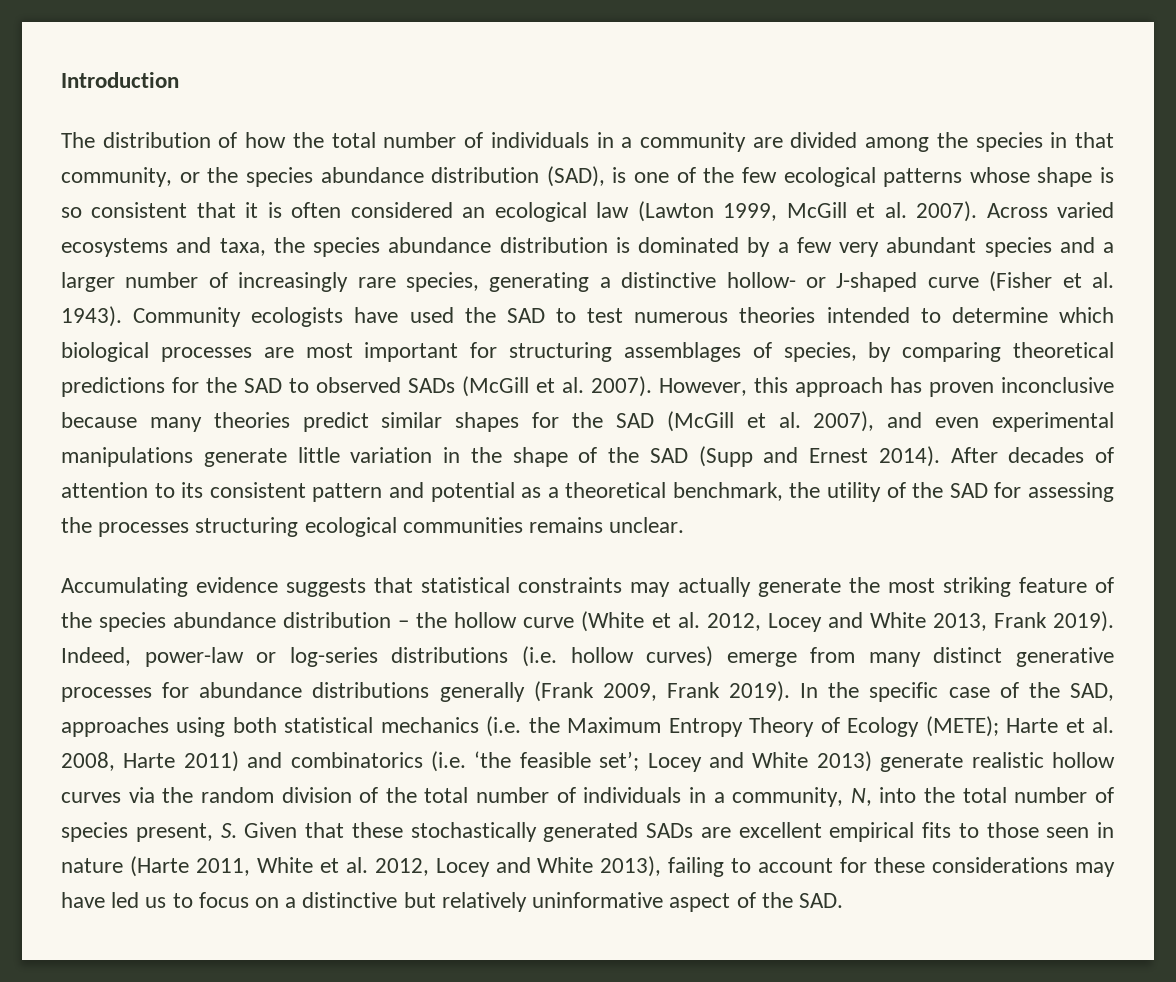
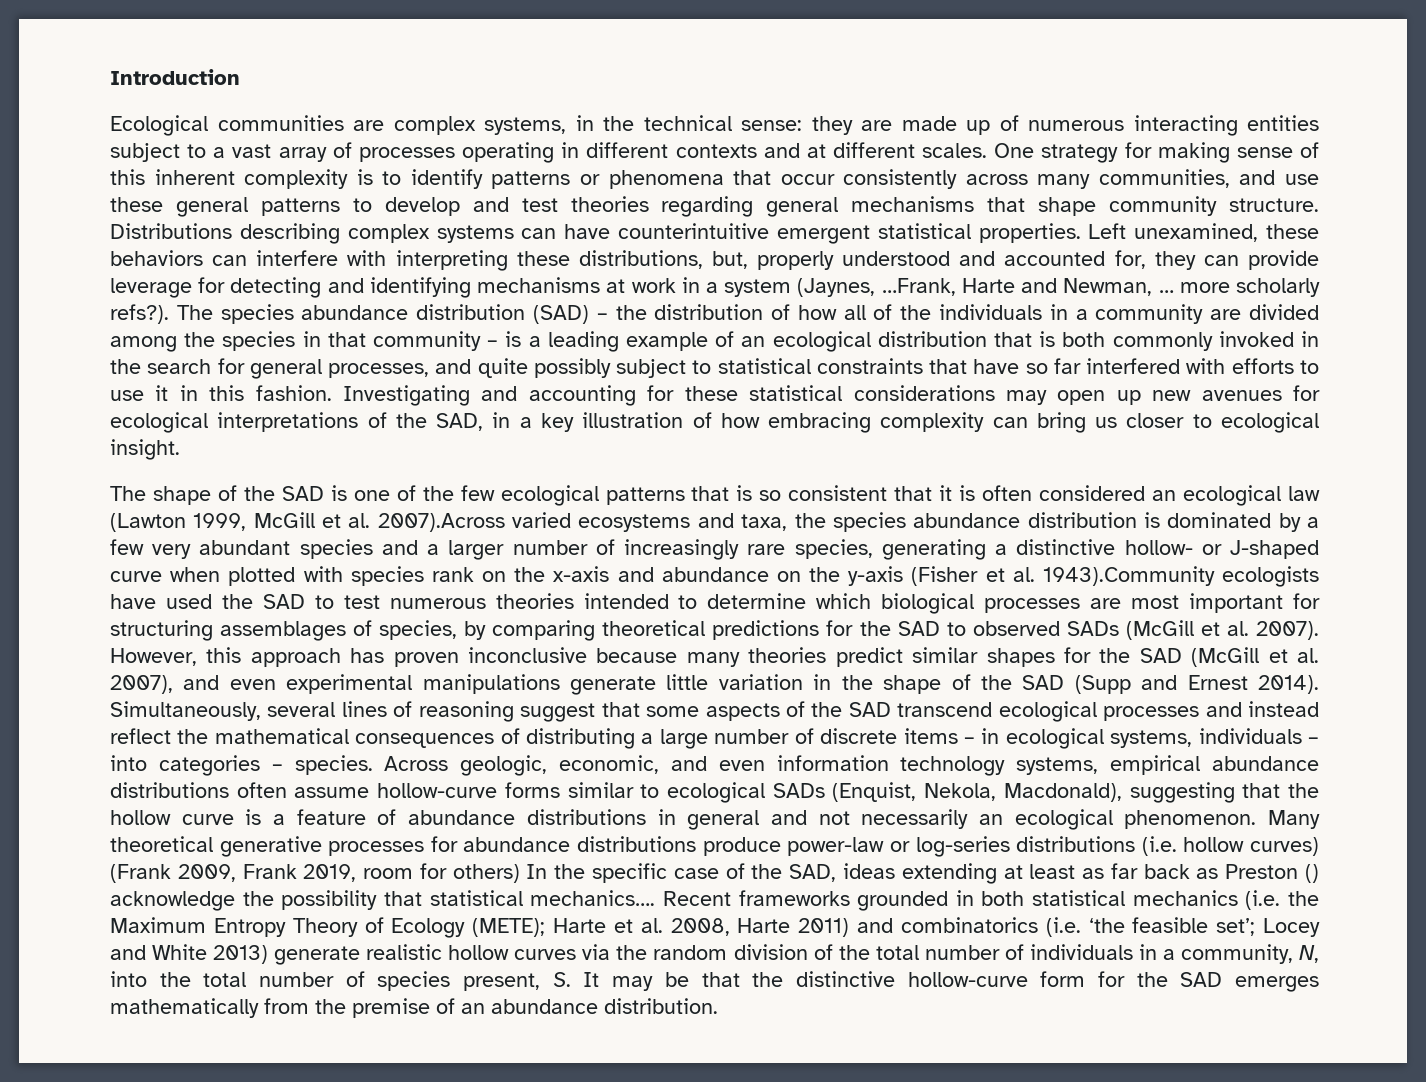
- The distribution of how the total number of individuals in a community are divided among the species in that community, or the species abundance distribution (SAD), is one of the few ecological patterns whose shape is so consistent that it is often considered an ecological law (Lawton 1999, McGill et al. 2007). Across varied ecosystems and taxa, the species abundance distribution is dominated by a few very abundant species and a larger number of increasingly rare species, generating a distinctive hollow- or J-shaped curve (Fisher et al. 1943). Community ecologists have used the SAD to test numerous theories intended to determine which biological processes are most important for structuring assemblages of species, by comparing theoretical predictions for the SAD to observed SADs (McGill et al. 2007).
+ Ecological communities are complex systems, in the technical sense: they are made up of numerous interacting entities subject to a vast array of processes operating in different contexts and at different scales. One strategy for making sense of this inherent complexity is to identify patterns or phenomena that occur consistently across many communities, and use these general patterns to develop and test theories regarding general mechanisms that shape community structure. Distributions describing complex systems can have counterintuitive emergent statistical properties. Left unexamined, these behaviors can interfere with interpreting these distributions, but, properly understood and accounted for, they can provide leverage for detecting and identifying mechanisms at work in a system (Jaynes, …Frank, Harte and Newman, … more scholarly refs?). The species abundance distribution (SAD) – the distribution of how all of the individuals in a community are divided among the species in that community – is a leading example of an ecological distribution that is both commonly invoked in the search for general processes, and quite possibly subject to statistical constraints that have so far interfered with efforts to use it in this fashion. Investigating and accounting for these statistical considerations may open up new avenues for ecological interpretations of the SAD, in a key illustration of how embracing complexity can bring us closer to ecological insight.
+ The shape of the SAD is one of the few ecological patterns that is so consistent that it is often considered an ecological law (Lawton 1999, McGill et al. 2007).Across varied ecosystems and taxa, the species abundance distribution is dominated by a few very abundant species and a larger number of increasingly rare species, generating a distinctive hollow- or J-shaped curve when plotted with species rank on the x-axis and abundance on the y-axis (Fisher et al. 1943).Community ecologists have used the SAD to test numerous theories intended to determine which biological processes are most important for structuring assemblages of species, by comparing theoretical predictions for the SAD to observed SADs (McGill et al. 2007).
- After decades of attention to its consistent pattern and potential as a theoretical benchmark, the utility of the SAD for assessing the processes structuring ecological communities remains unclear.
- Accumulating evidence suggests that statistical constraints may actually generate the most striking feature of the species abundance distribution – the hollow curve (White et al. 2012, Locey and White 2013, Frank 2019). Indeed, power-law or log-series distributions (i.e. hollow curves) emerge from many distinct generative processes for abundance distributions generally (Frank 2009, Frank 2019). In the specific case of the SAD, approaches using both statistical mechanics (i.e. the Maximum Entropy Theory of Ecology (METE);
+ Simultaneously, several lines of reasoning suggest that some aspects of the SAD transcend ecological processes and instead reflect the mathematical consequences of distributing a large number of discrete items – in ecological systems, individuals – into categories – species. Across geologic, economic, and even information technology systems, empirical abundance distributions often assume hollow-curve forms similar to ecological SADs (Enquist, Nekola, Macdonald), suggesting that the hollow curve is a feature of abundance distributions in general and not necessarily an ecological phenomenon. Many theoretical generative processes for abundance distributions produce power-law or log-series distributions (i.e. hollow curves) (Frank 2009, Frank 2019, room for others) In the specific case of the SAD, ideas extending at least as far back as Preston () acknowledge the possibility that statistical mechanics…. Recent frameworks grounded in both statistical mechanics (i.e. the Maximum Entropy Theory of Ecology (METE);
- Locey and White 2013) generate realistic hollow curves via the random division of the total number of individuals in a community, N, into the total number of species present, S. Given that these stochastically generated SADs are excellent empirical fits to those seen in nature (Harte 2011, White et al. 2012, Locey and White 2013), failing to account for these considerations may have led us to focus on a distinctive but relatively uninformative aspect of the SAD.
+ Locey and White 2013) generate realistic hollow curves via the random division of the total number of individuals in a community, N, into the total number of species present, S. It may be that the distinctive hollow-curve form for the SAD emerges mathematically from the premise of an abundance distribution.

